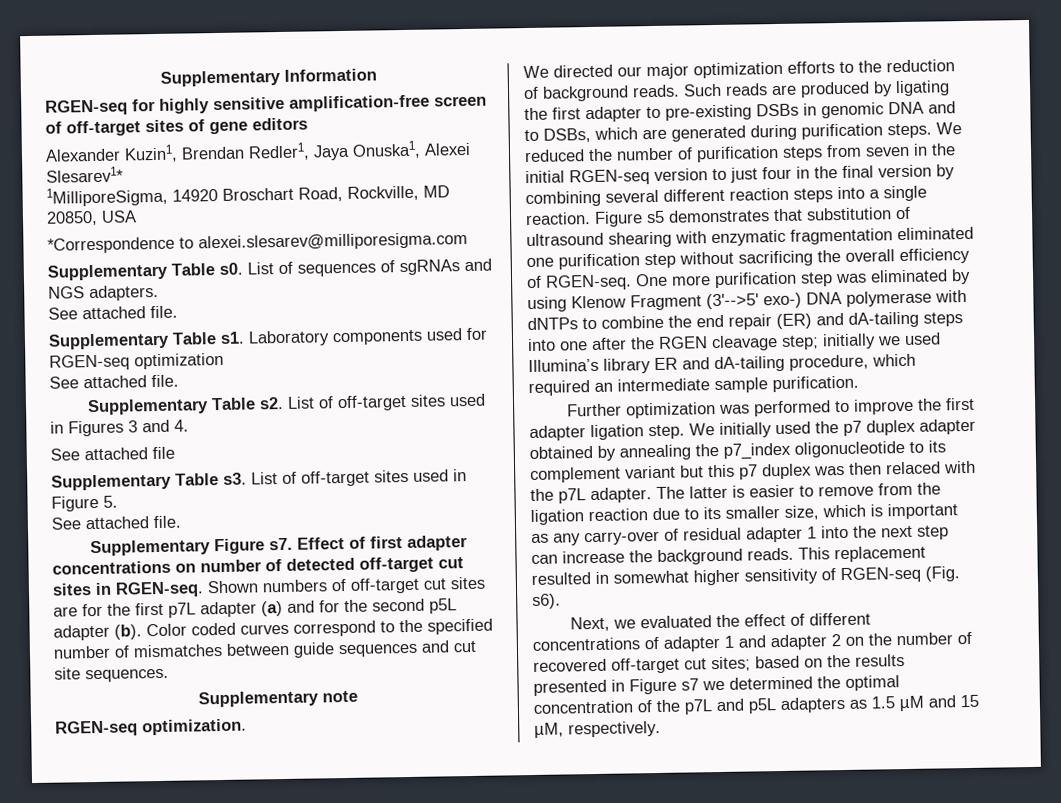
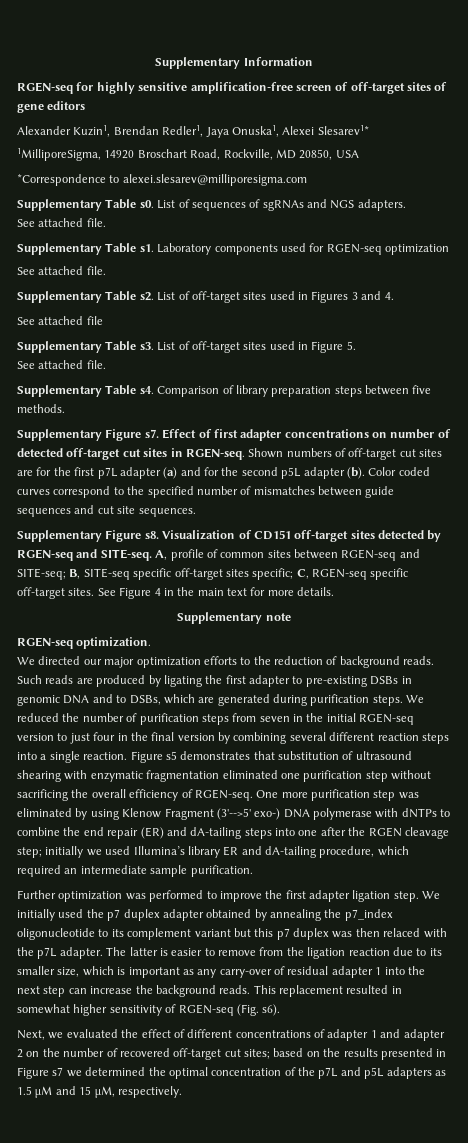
+ Supplementary Table s4. Comparison of library preparation steps between five methods.
+ Supplementary Figure s8. Visualization of CD151 off-target sites detected by RGEN-seq and SITE-seq. A, profile of common sites between RGEN-seq and SITE-seq; B, SITE-seq specific off-target sites specific; C, RGEN-seq specific off-target sites. See Figure 4 in the main text for more details.

